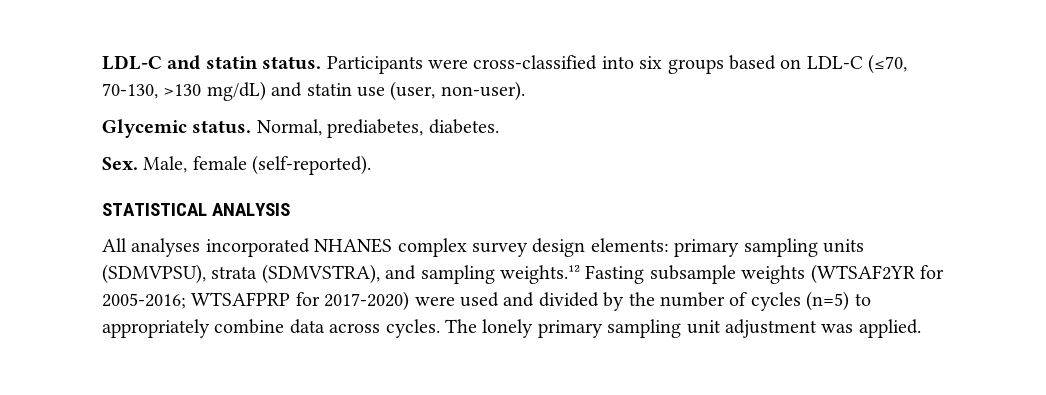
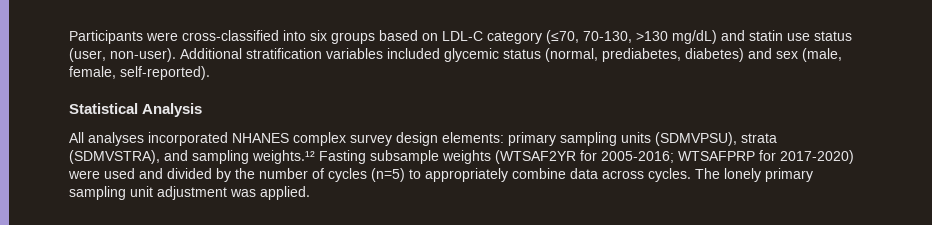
- LDL-C and statin status. Participants were cross-classified into six groups based on LDL-C (≤70, 70-130, >130 mg/dL) and statin use (user, non-user).
- Glycemic status. Normal, prediabetes, diabetes.
- Sex. Male, female (self-reported).
- STATISTICAL ANALYSIS
+ Participants were cross-classified into six groups based on LDL-C category (≤70, 70-130, >130 mg/dL) and statin use status (user, non-user). Additional stratification variables included glycemic status (normal, prediabetes, diabetes) and sex (male, female, self-reported).
+ Statistical Analysis

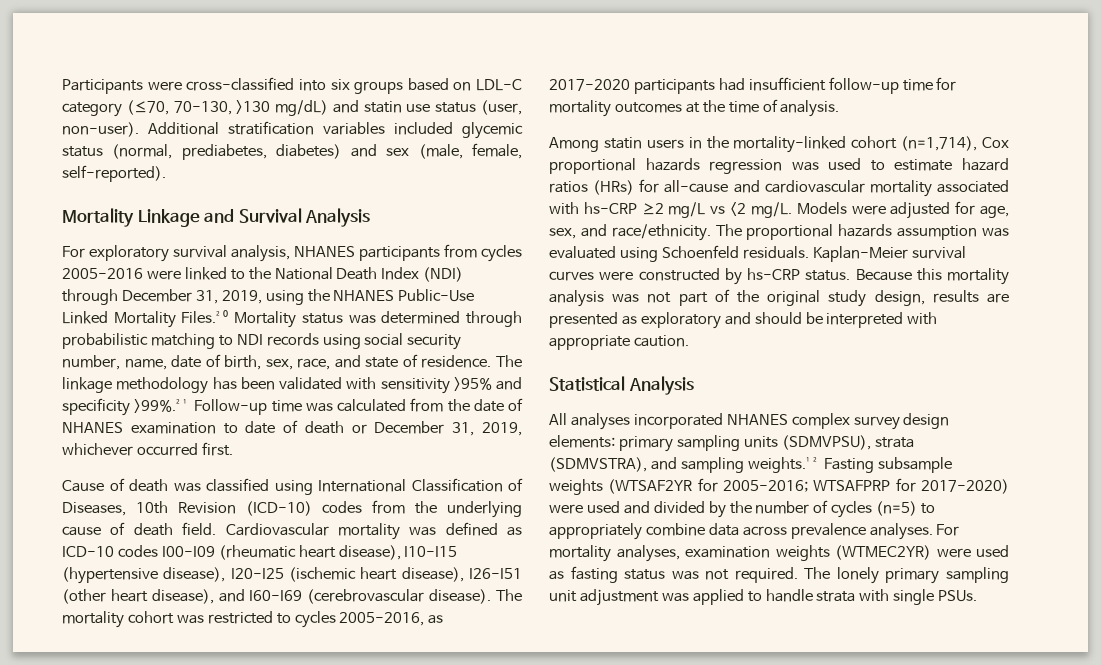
+ Mortality Linkage and Survival Analysis
+ For exploratory survival analysis, NHANES participants from cycles 2005-2016 were linked to the National Death Index (NDI) through December 31, 2019, using the NHANES Public-Use Linked Mortality Files.²⁰ Mortality status was determined through probabilistic matching to NDI records using social security number, name, date of birth, sex, race, and state of residence. The linkage methodology has been validated with sensitivity >95% and specificity >99%.²¹ Follow-up time was calculated from the date of NHANES examination to date of death or December 31, 2019, whichever occurred first.
+ Cause of death was classified using International Classification of Diseases, 10th Revision (ICD-10) codes from the underlying cause of death field. Cardiovascular mortality was defined as ICD-10 codes I00-I09 (rheumatic heart disease), I10-I15 (hypertensive disease), I20-I25 (ischemic heart disease), I26-I51 (other heart disease), and I60-I69 (cerebrovascular disease). The mortality cohort was restricted to cycles 2005-2016, as 2017-2020 participants had insufficient follow-up time for mortality outcomes at the time of analysis.
+ Among statin users in the mortality-linked cohort (n=1,714), Cox proportional hazards regression was used to estimate hazard ratios (HRs) for all-cause and cardiovascular mortality associated with hs-CRP ≥2 mg/L vs <2 mg/L. Models were adjusted for age, sex, and race/ethnicity. The proportional hazards assumption was evaluated using Schoenfeld residuals. Kaplan-Meier survival curves were constructed by hs-CRP status. Because this mortality analysis was not part of the original study design, results are presented as exploratory and should be interpreted with appropriate caution.
- All analyses incorporated NHANES complex survey design elements: primary sampling units (SDMVPSU), strata (SDMVSTRA), and sampling weights.¹² Fasting subsample weights (WTSAF2YR for 2005-2016; WTSAFPRP for 2017-2020) were used and divided by the number of cycles (n=5) to appropriately combine data across cycles.
+ All analyses incorporated NHANES complex survey design elements: primary sampling units (SDMVPSU), strata (SDMVSTRA), and sampling weights.¹² Fasting subsample weights (WTSAF2YR for 2005-2016; WTSAFPRP for 2017-2020) were used and divided by the number of cycles (n=5) to appropriately combine data across prevalence analyses. For mortality analyses, examination weights (WTMEC2YR) were used as fasting status was not required.
- The lonely primary sampling unit adjustment was applied.
+ The lonely primary sampling unit adjustment was applied to handle strata with single PSUs.

